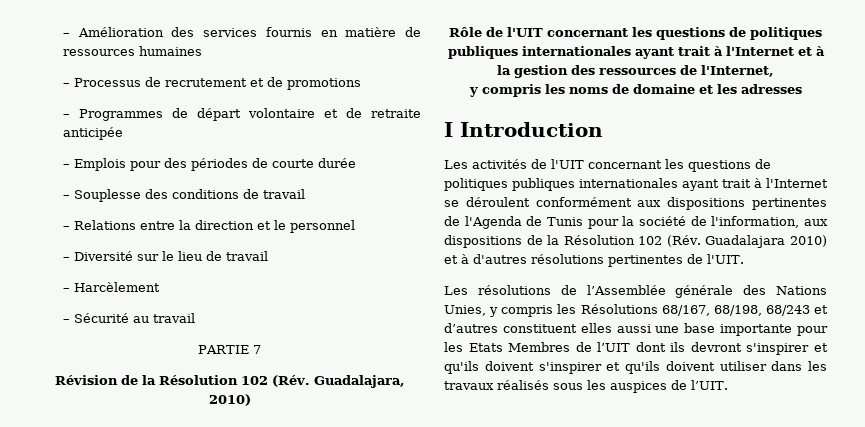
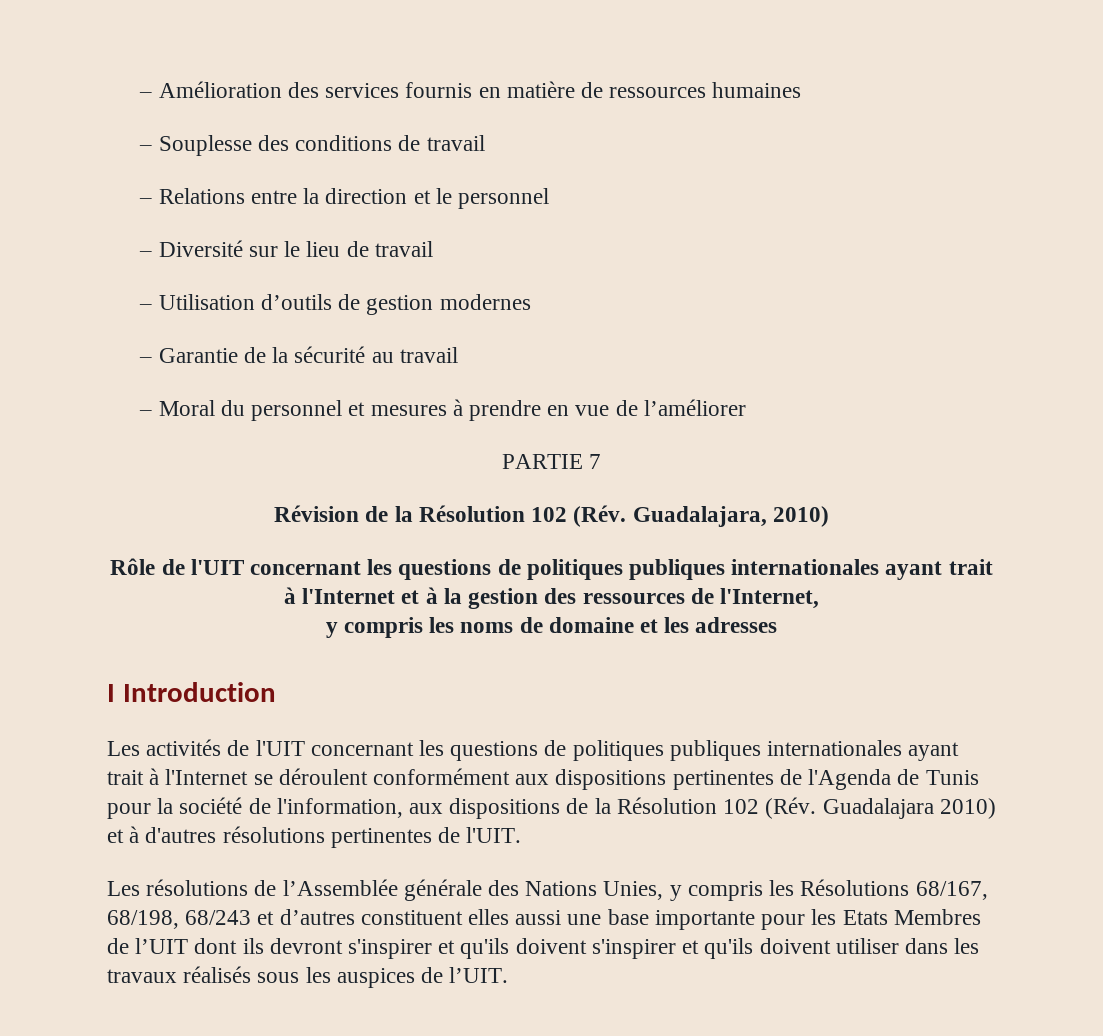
- – Processus de recrutement et de promotions
- – Programmes de départ volontaire et de retraite anticipée
- – Emplois pour des périodes de courte durée
- – Harcèlement
- – Sécurité au travail
+ – Utilisation d’outils de gestion modernes
+ – Garantie de la sécurité au travail
+ – Moral du personnel et mesures à prendre en vue de l’améliorer

